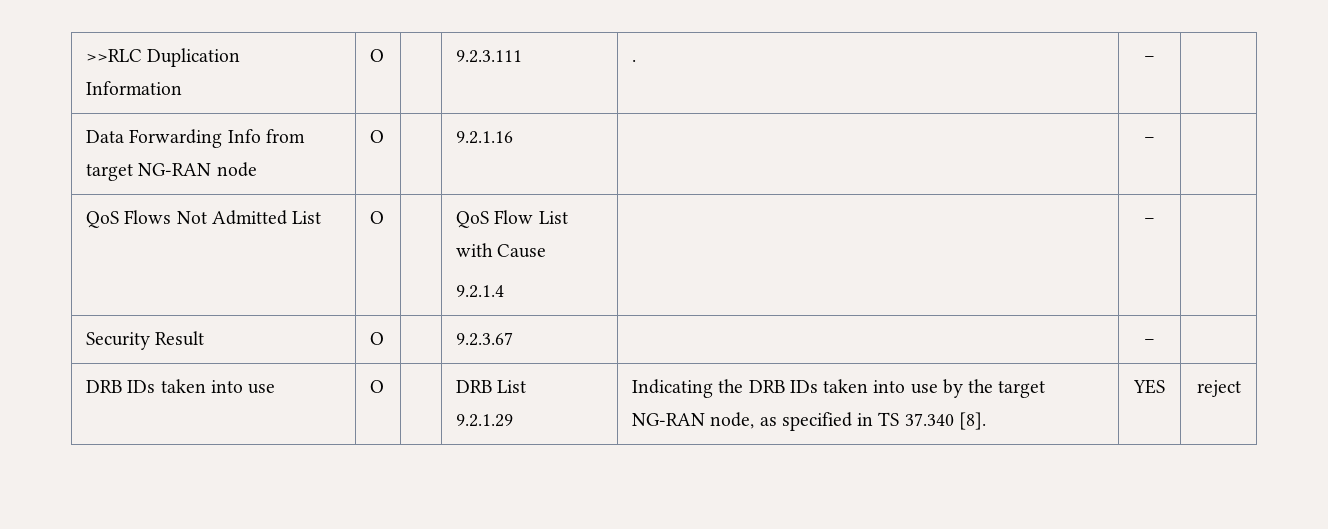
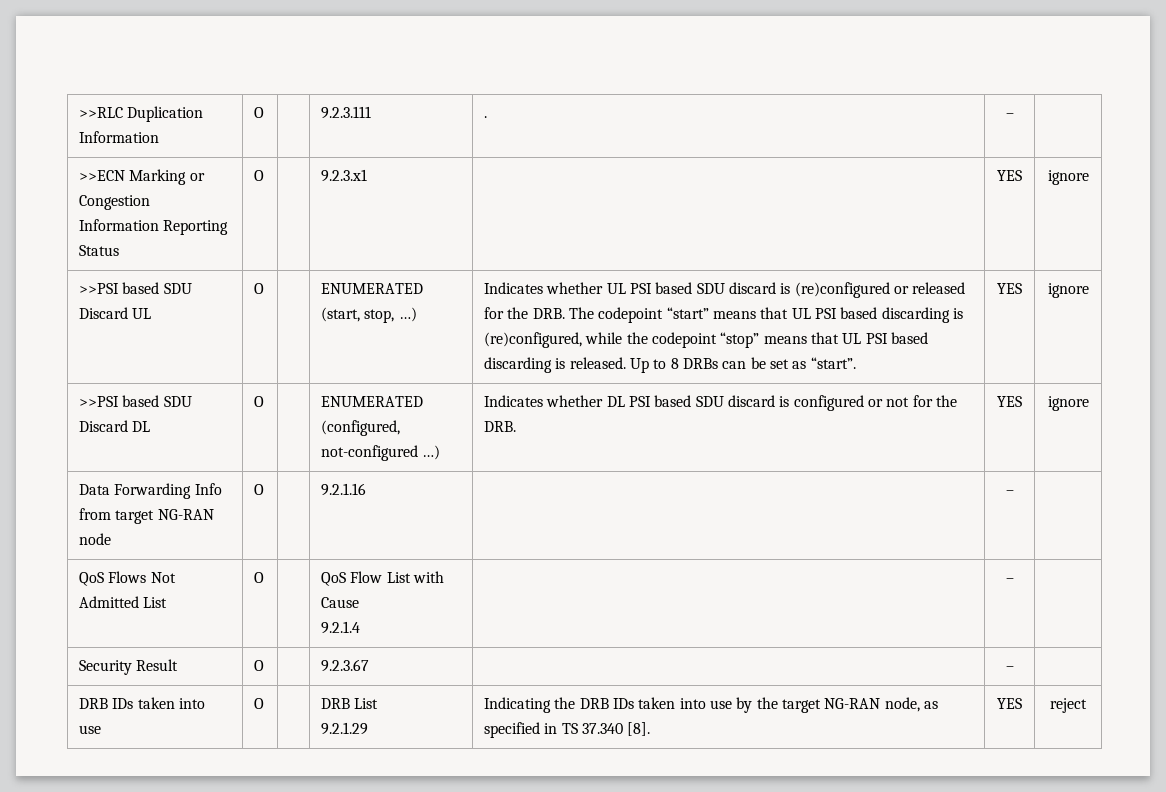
+ >>ECN Marking or Congestion Information Reporting Status | O | | 9.2.3.x1 | | YES | ignore
+ >>PSI based SDU Discard UL | O | | ENUMERATED (start, stop, …) | Indicates whether UL PSI based SDU discard is (re)configured or released for the DRB. The codepoint “start” means that UL PSI based discarding is (re)configured, while the codepoint “stop” means that UL PSI based discarding is released. Up to 8 DRBs can be set as “start”. | YES | ignore
+ >>PSI based SDU Discard DL | O | | ENUMERATED (configured, not-configured …) | Indicates whether DL PSI based SDU discard is configured or not for the DRB. | YES | ignore

